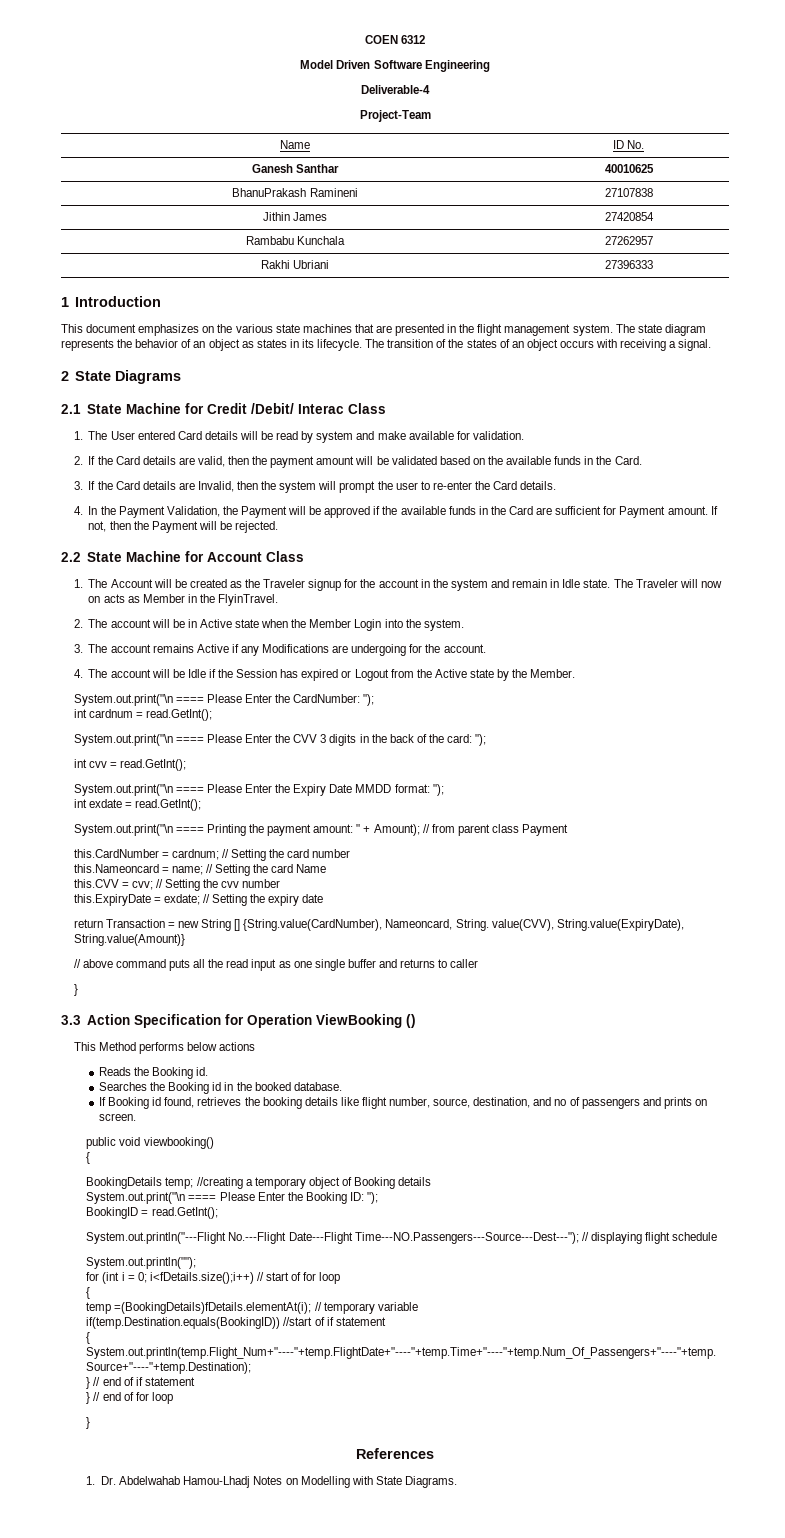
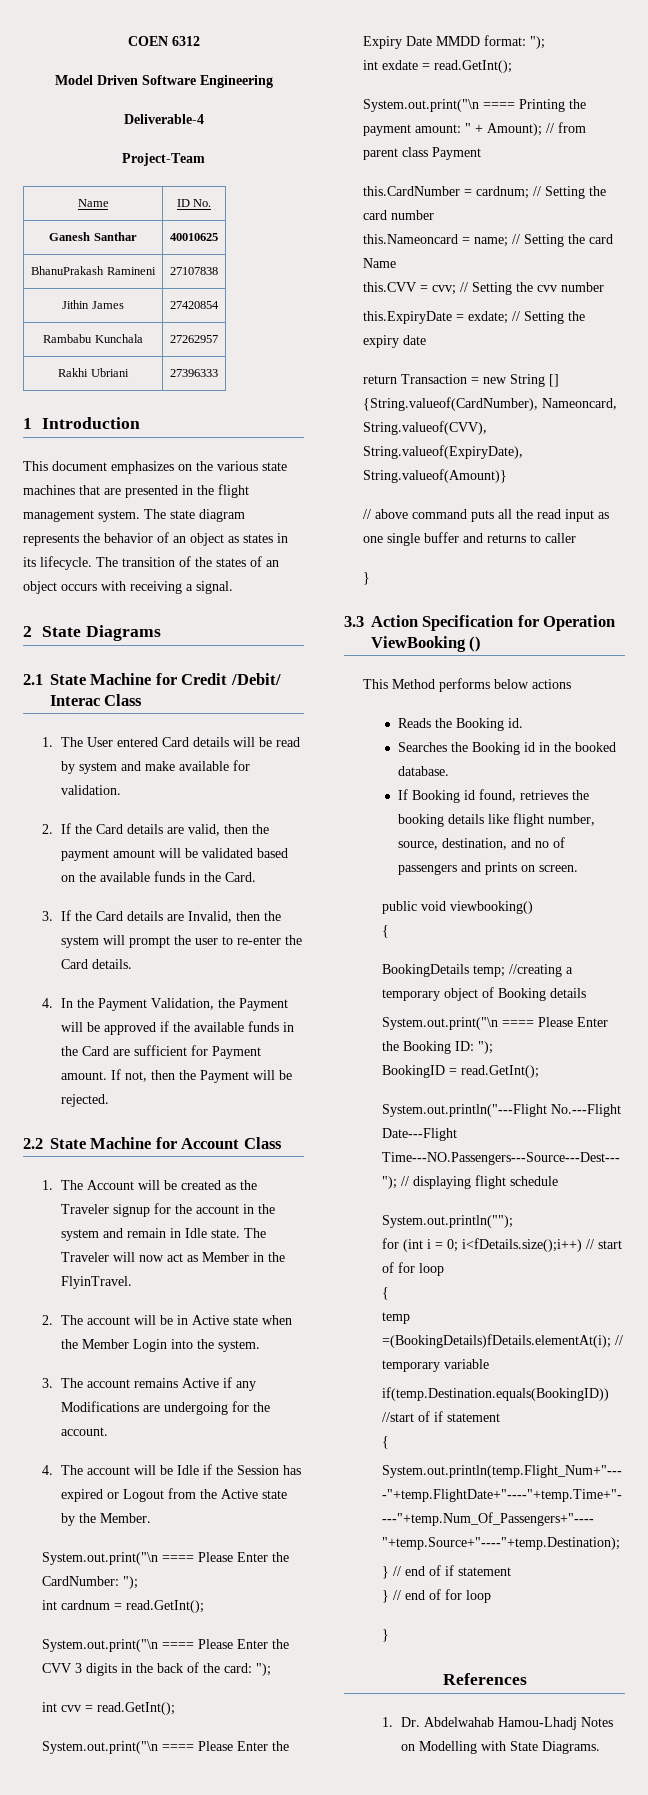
- The Traveler will now on acts as Member in the FlyinTravel.
+ The Traveler will now act as Member in the FlyinTravel.
- return Transaction = new String [] {String.value(CardNumber), Nameoncard, String. value(CVV), String.value(ExpiryDate), String.value(Amount)}
+ return Transaction = new String [] {String.valueof(CardNumber), Nameoncard, String.valueof(CVV), String.valueof(ExpiryDate), String.valueof(Amount)}

